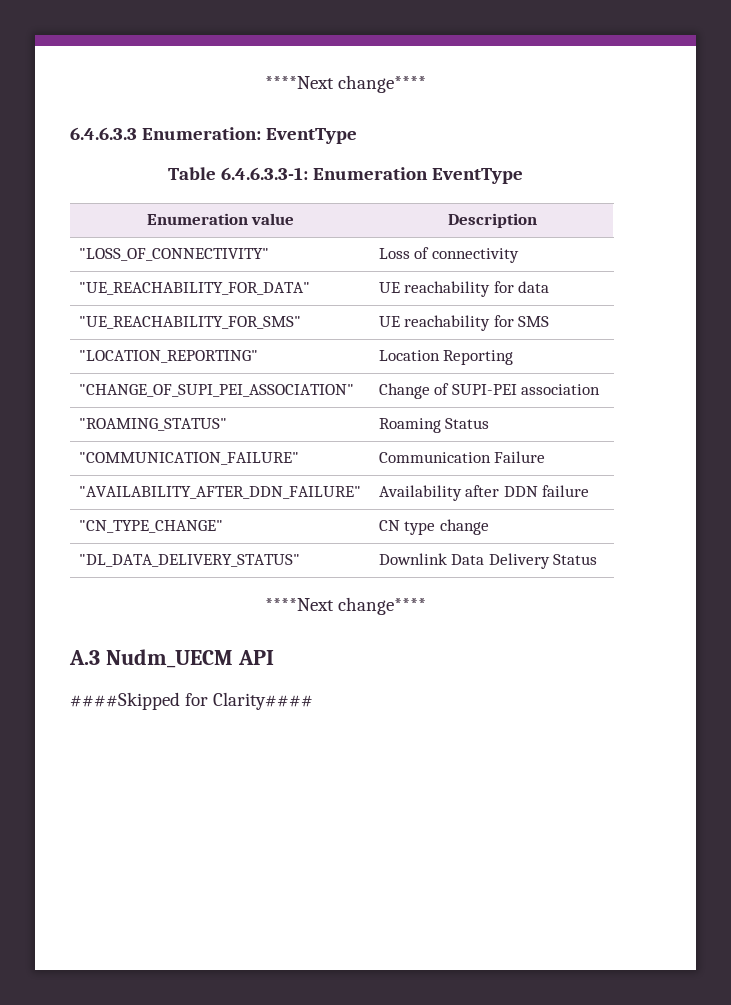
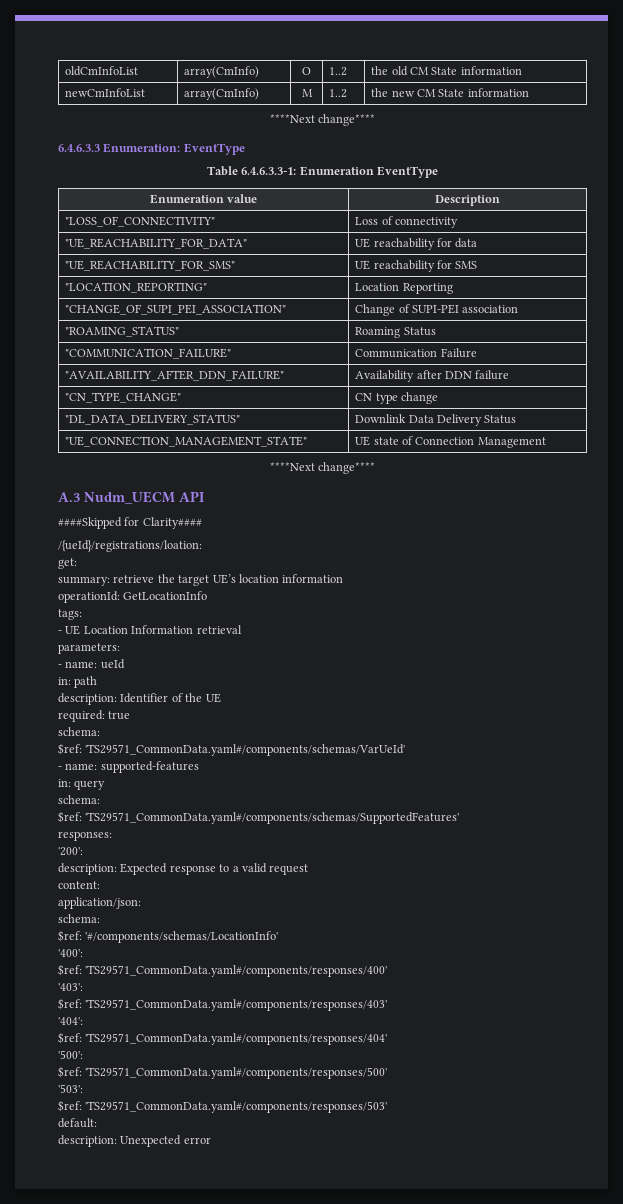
+ oldCmInfoList | array(CmInfo) | O | 1..2 | the old CM State information
+ newCmInfoList | array(CmInfo) | M | 1..2 | the new CM State information
+ "UE_CONNECTION_MANAGEMENT_STATE" | UE state of Connection Management
+ /{ueId}/registrations/loation:
+ get:
+ summary: retrieve the target UE’s location information
+ operationId: GetLocationInfo
+ tags:
+ - UE Location Information retrieval
+ parameters:
+ - name: ueId
+ in: path
+ description: Identifier of the UE
+ required: true
+ schema:
+ $ref: 'TS29571_CommonData.yaml#/components/schemas/VarUeId'
+ - name: supported-features
+ in: query
+ schema:
+ $ref: 'TS29571_CommonData.yaml#/components/schemas/SupportedFeatures'
+ responses:
+ '200':
+ description: Expected response to a valid request
+ content:
+ application/json:
+ schema:
+ $ref: '#/components/schemas/LocationInfo'
+ '400':
+ $ref: 'TS29571_CommonData.yaml#/components/responses/400'
+ '403':
+ $ref: 'TS29571_CommonData.yaml#/components/responses/403'
+ '404':
+ $ref: 'TS29571_CommonData.yaml#/components/responses/404'
+ '500':
+ $ref: 'TS29571_CommonData.yaml#/components/responses/500'
+ '503':
+ $ref: 'TS29571_CommonData.yaml#/components/responses/503'
+ default:
+ description: Unexpected error

